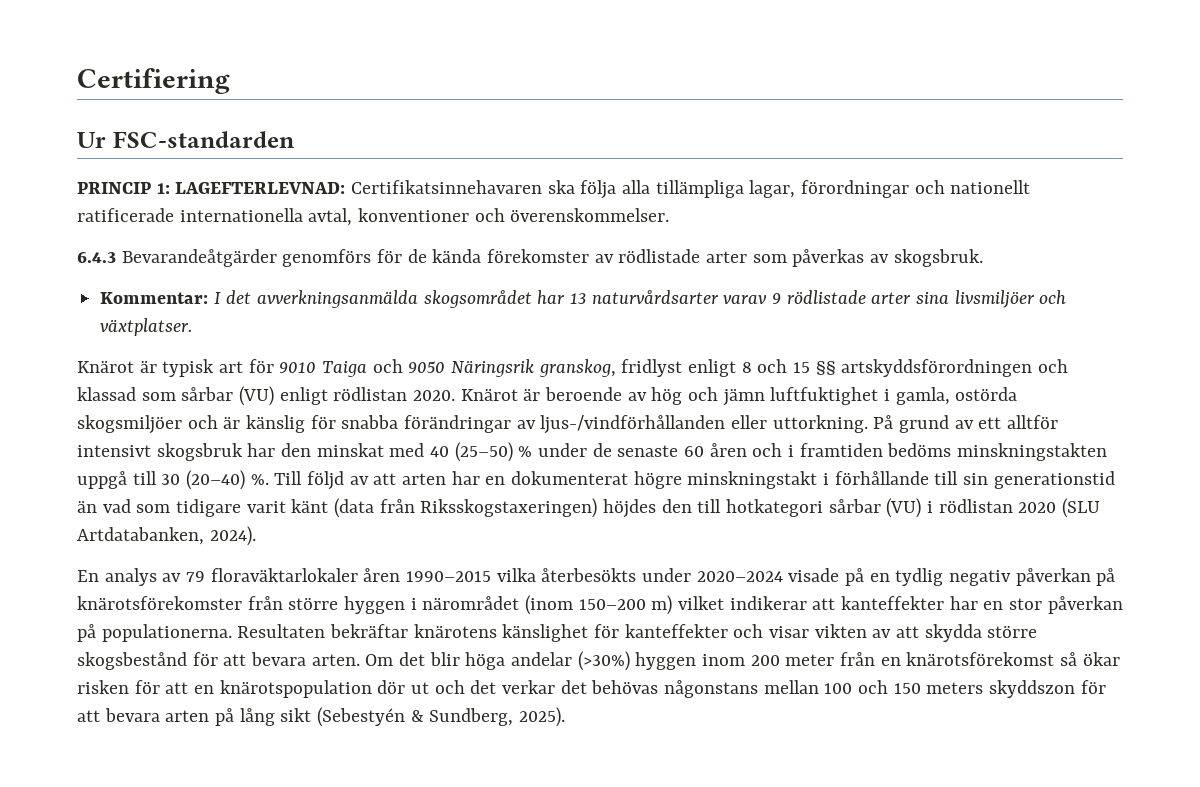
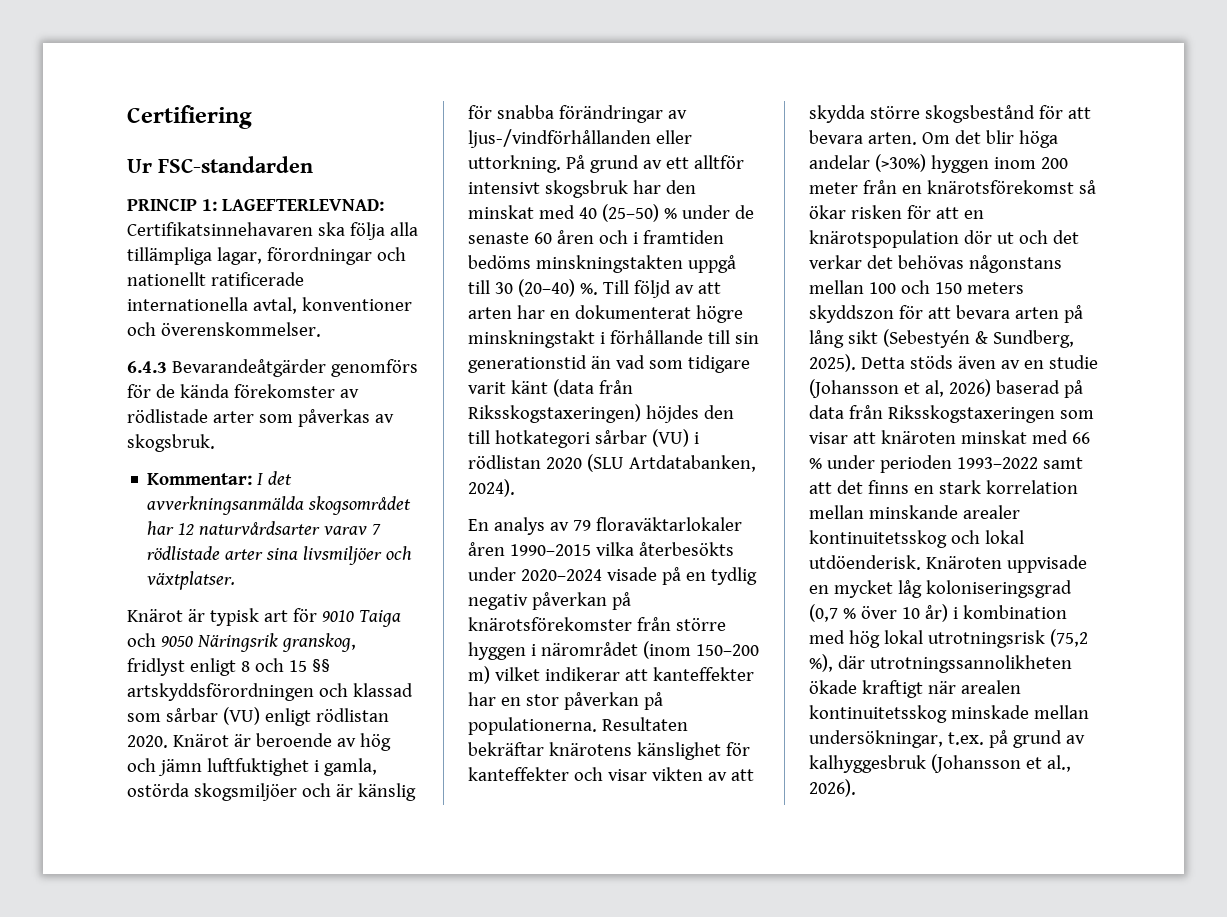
- Kommentar: I det avverkningsanmälda skogsområdet har 13 naturvårdsarter varav 9 rödlistade arter sina livsmiljöer och växtplatser.
+ Kommentar: I det avverkningsanmälda skogsområdet har 12 naturvårdsarter varav 7 rödlistade arter sina livsmiljöer och växtplatser.
+ Detta stöds även av en studie (Johansson et al, 2026) baserad på data från Riksskogstaxeringen som visar att knäroten minskat med 66 % under perioden 1993–2022 samt att det finns en stark korrelation mellan minskande arealer kontinuitetsskog och lokal utdöenderisk. Knäroten uppvisade en mycket låg koloniseringsgrad (0,7 % över 10 år) i kombination med hög lokal utrotningsrisk (75,2 %), där utrotningssannolikheten ökade kraftigt när arealen kontinuitetsskog minskade mellan undersökningar, t.ex. på grund av kalhyggesbruk (Johansson et al., 2026).

